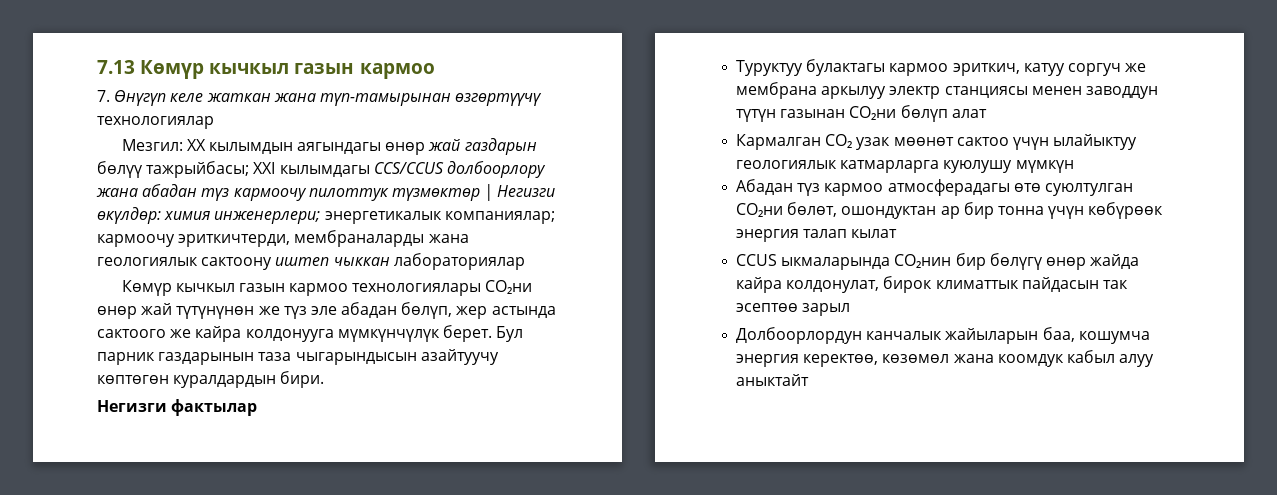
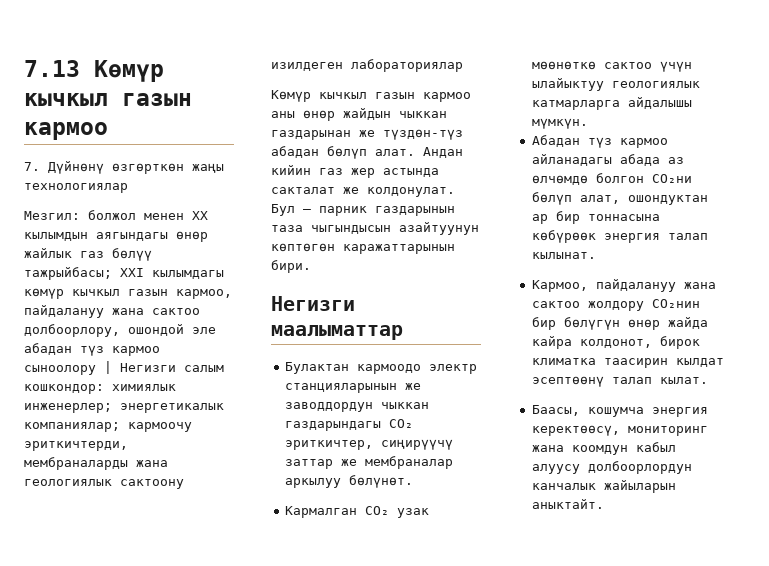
- 7. Өнүгүп келе жаткан жана түп-тамырынан өзгөртүүчү технологиялар
+ 7. Дүйнөнү өзгөрткөн жаңы технологиялар
- Мезгил: XX кылымдын аягындагы өнөр жай газдарын бөлүү тажрыйбасы; XXI кылымдагы CCS/CCUS долбоорлору жана абадан түз кармоочу пилоттук түзмөктөр | Негизги өкүлдөр: химия инженерлери; энергетикалык компаниялар; кармоочу эриткичтерди, мембраналарды жана геологиялык сактоону иштеп чыккан лабораториялар
+ Мезгил: болжол менен XX кылымдын аягындагы өнөр жайлык газ бөлүү тажрыйбасы; XXI кылымдагы көмүр кычкыл газын кармоо, пайдалануу жана сактоо долбоорлору, ошондой эле абадан түз кармоо сыноолору | Негизги салым кошкондор: химиялык инженерлер; энергетикалык компаниялар; кармоочу эриткичтерди, мембраналарды жана геологиялык сактоону изилдеген лабораториялар
- Көмүр кычкыл газын кармоо технологиялары CO₂ни өнөр жай түтүнүнөн же түз эле абадан бөлүп, жер астында сактоого же кайра колдонууга мүмкүнчүлүк берет. Бул парник газдарынын таза чыгарындысын азайтуучу көптөгөн куралдардын бири.
- Негизги фактылар
- Туруктуу булактагы кармоо эриткич, катуу соргуч же мембрана аркылуу электр станциясы менен заводдун түтүн газынан CO₂ни бөлүп алат
+ Көмүр кычкыл газын кармоо аны өнөр жайдын чыккан газдарынан же түздөн-түз абадан бөлүп алат. Андан кийин газ жер астында сакталат же колдонулат. Бул — парник газдарынын таза чыгындысын азайтуунун көптөгөн каражаттарынын бири.
+ Негизги маалыматтар
+ Булактан кармоодо электр станцияларынын же заводдордун чыккан газдарындагы CO₂ эриткичтер, сиңирүүчү заттар же мембраналар аркылуу бөлүнөт.
- Кармалган CO₂ узак мөөнөт сактоо үчүн ылайыктуу геологиялык катмарларга куюлушу мүмкүн
+ Кармалган CO₂ узак мөөнөткө сактоо үчүн ылайыктуу геологиялык катмарларга айдалышы мүмкүн.
- Абадан түз кармоо атмосферадагы өтө суюлтулган CO₂ни бөлөт, ошондуктан ар бир тонна үчүн көбүрөөк энергия талап кылат
- CCUS ыкмаларында CO₂нин бир бөлүгү өнөр жайда кайра колдонулат, бирок климаттык пайдасын так эсептөө зарыл
- Долбоорлордун канчалык жайыларын баа, кошумча энергия керектөө, көзөмөл жана коомдук кабыл алуу аныктайт
+ Абадан түз кармоо айланадагы абада аз өлчөмдө болгон CO₂ни бөлүп алат, ошондуктан ар бир тоннасына көбүрөөк энергия талап кылынат.
+ Кармоо, пайдалануу жана сактоо жолдору CO₂нин бир бөлүгүн өнөр жайда кайра колдонот, бирок климатка таасирин кылдат эсептөөнү талап кылат.
+ Баасы, кошумча энергия керектөөсү, мониторинг жана коомдун кабыл алуусу долбоорлордун канчалык жайыларын аныктайт.

